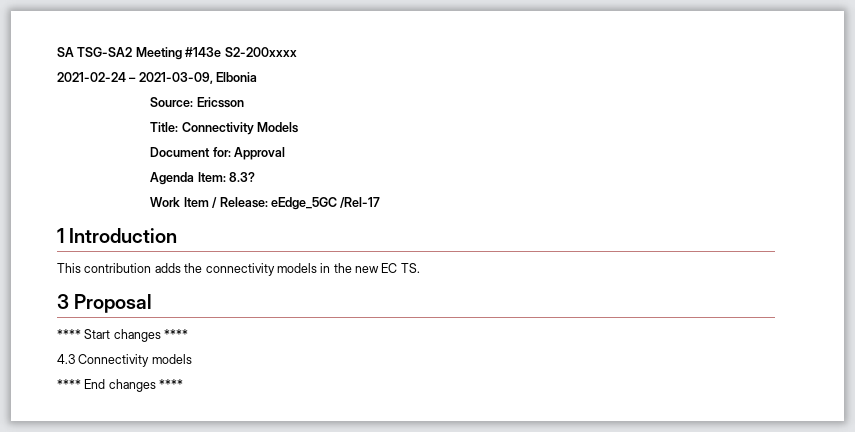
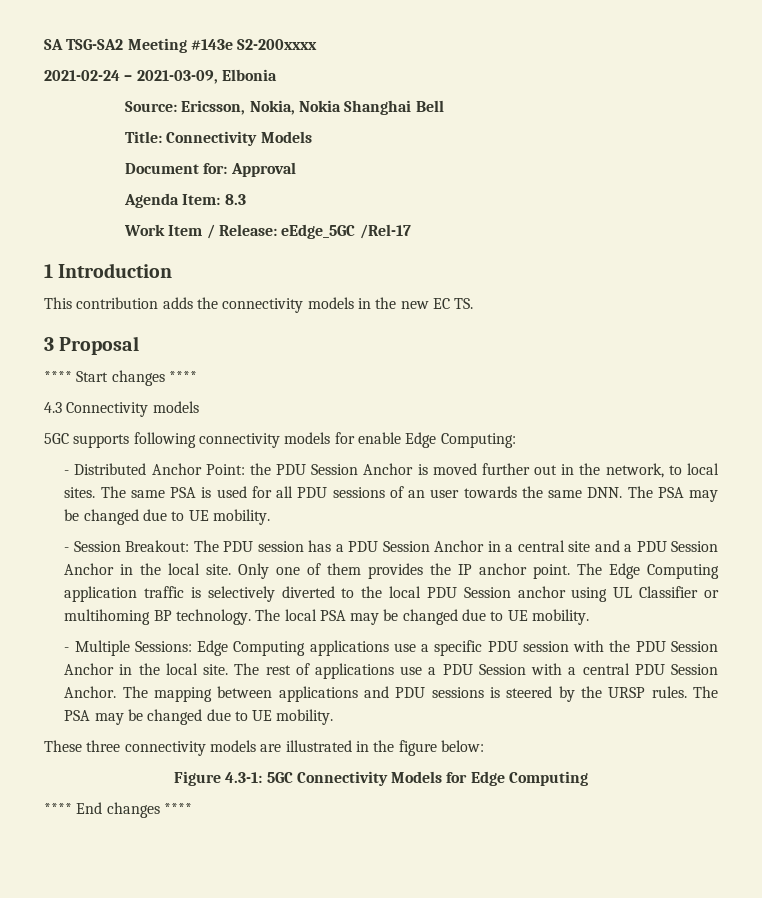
- Source: Ericsson
+ Source: Ericsson, Nokia, Nokia Shanghai Bell
- Agenda Item: 8.3?
+ Agenda Item: 8.3
+ 5GC supports following connectivity models for enable Edge Computing:
+ - Distributed Anchor Point: the PDU Session Anchor is moved further out in the network, to local sites. The same PSA is used for all PDU sessions of an user towards the same DNN. The PSA may be changed due to UE mobility.
+ - Session Breakout: The PDU session has a PDU Session Anchor in a central site and a PDU Session Anchor in the local site. Only one of them provides the IP anchor point. The Edge Computing application traffic is selectively diverted to the local PDU Session anchor using UL Classifier or multihoming BP technology. The local PSA may be changed due to UE mobility.
+ - Multiple Sessions: Edge Computing applications use a specific PDU session with the PDU Session Anchor in the local site. The rest of applications use a PDU Session with a central PDU Session Anchor. The mapping between applications and PDU sessions is steered by the URSP rules. The PSA may be changed due to UE mobility.
+ These three connectivity models are illustrated in the figure below:
+ Figure 4.3-1: 5GC Connectivity Models for Edge Computing

